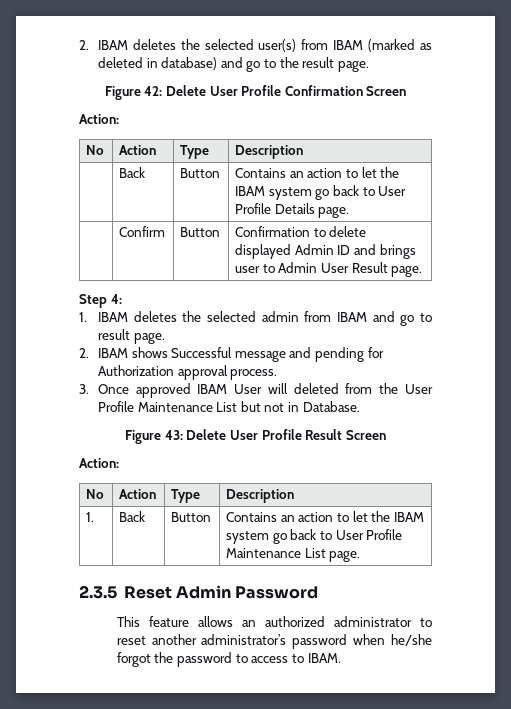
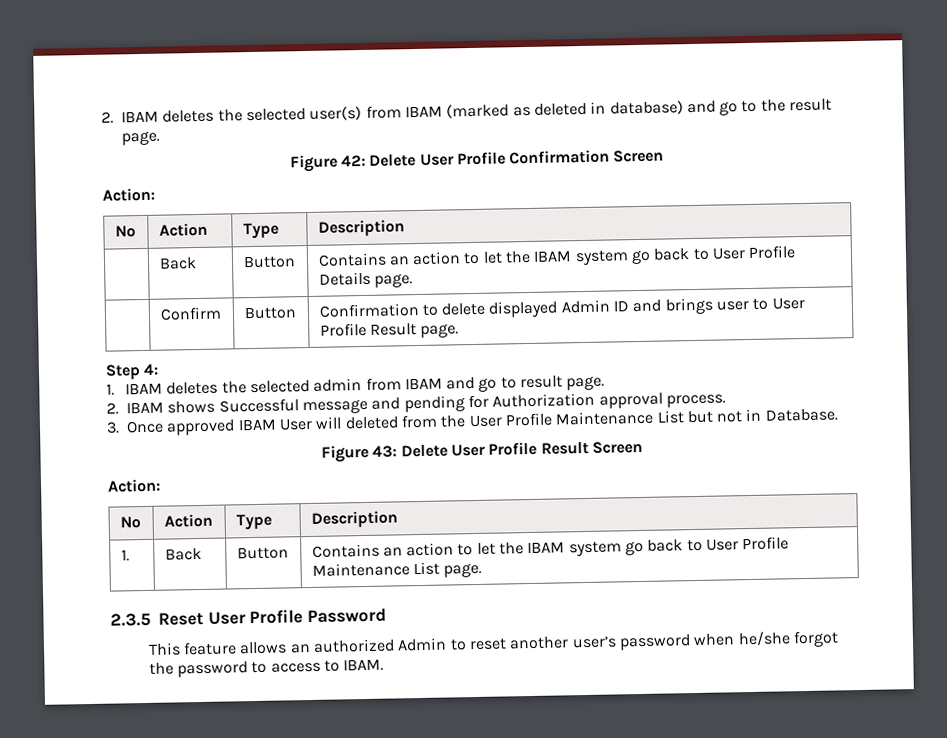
- | Confirm | Button | Confirmation to delete displayed Admin ID and brings user to Admin User Result page.
+ | Confirm | Button | Confirmation to delete displayed Admin ID and brings user to User Profile Result page.
- 2.3.5 Reset Admin Password
+ 2.3.5 Reset User Profile Password
- This feature allows an authorized administrator to reset another administrator’s password when he/she forgot the password to access to IBAM.
+ This feature allows an authorized Admin to reset another user’s password when he/she forgot the password to access to IBAM.

